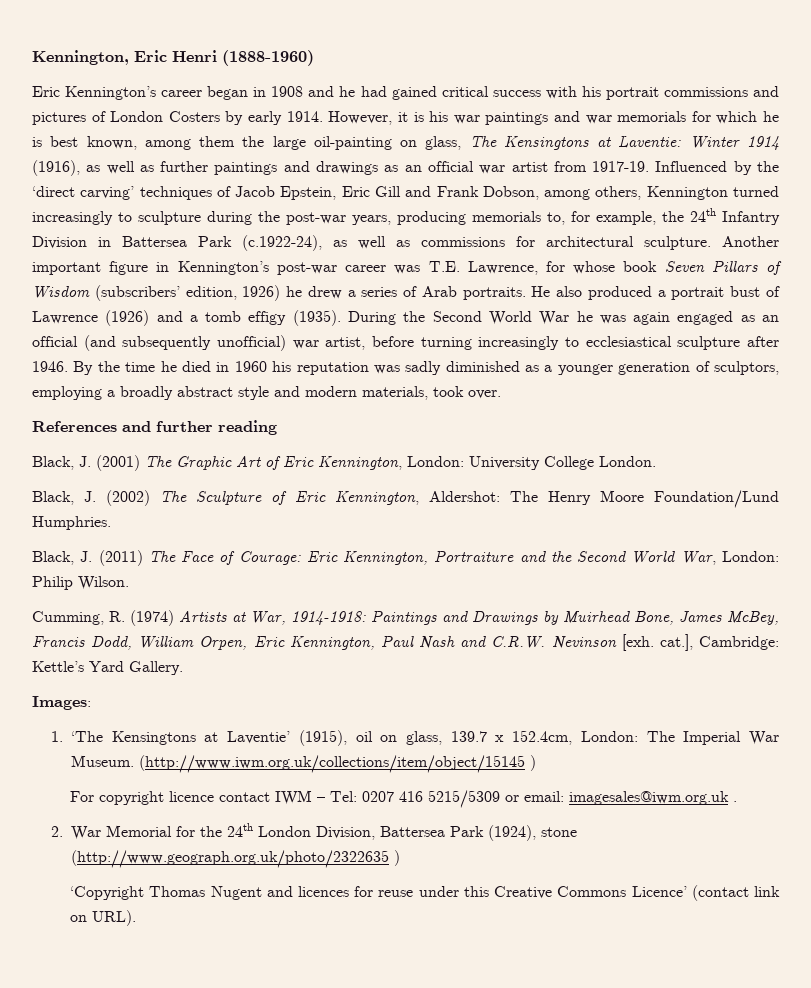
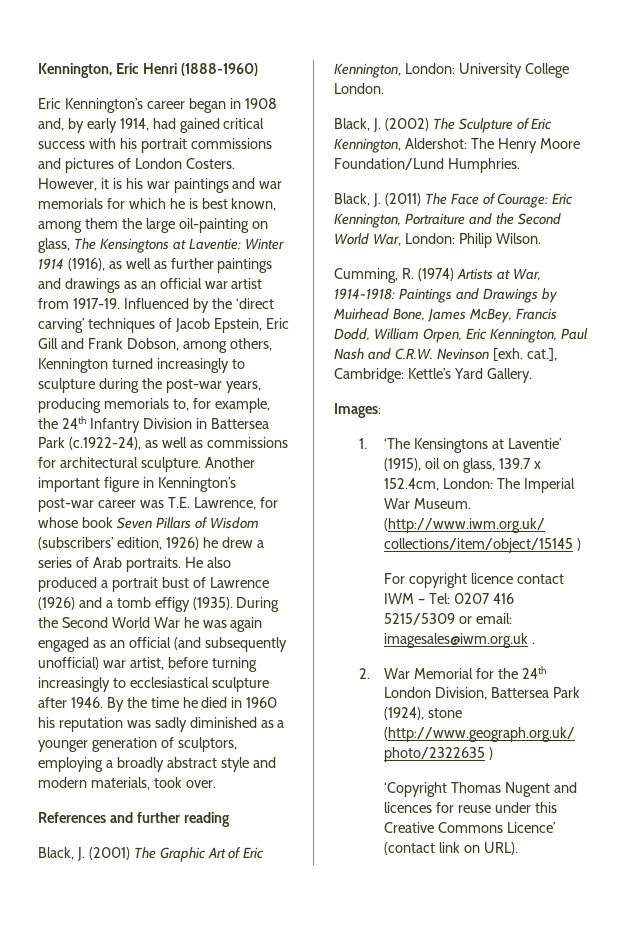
- Eric Kennington’s career began in 1908 and he had gained critical success with his portrait commissions and pictures of London Costers by early 1914.
+ Eric Kennington’s career began in 1908 and, by early 1914, had gained critical success with his portrait commissions and pictures of London Costers.

